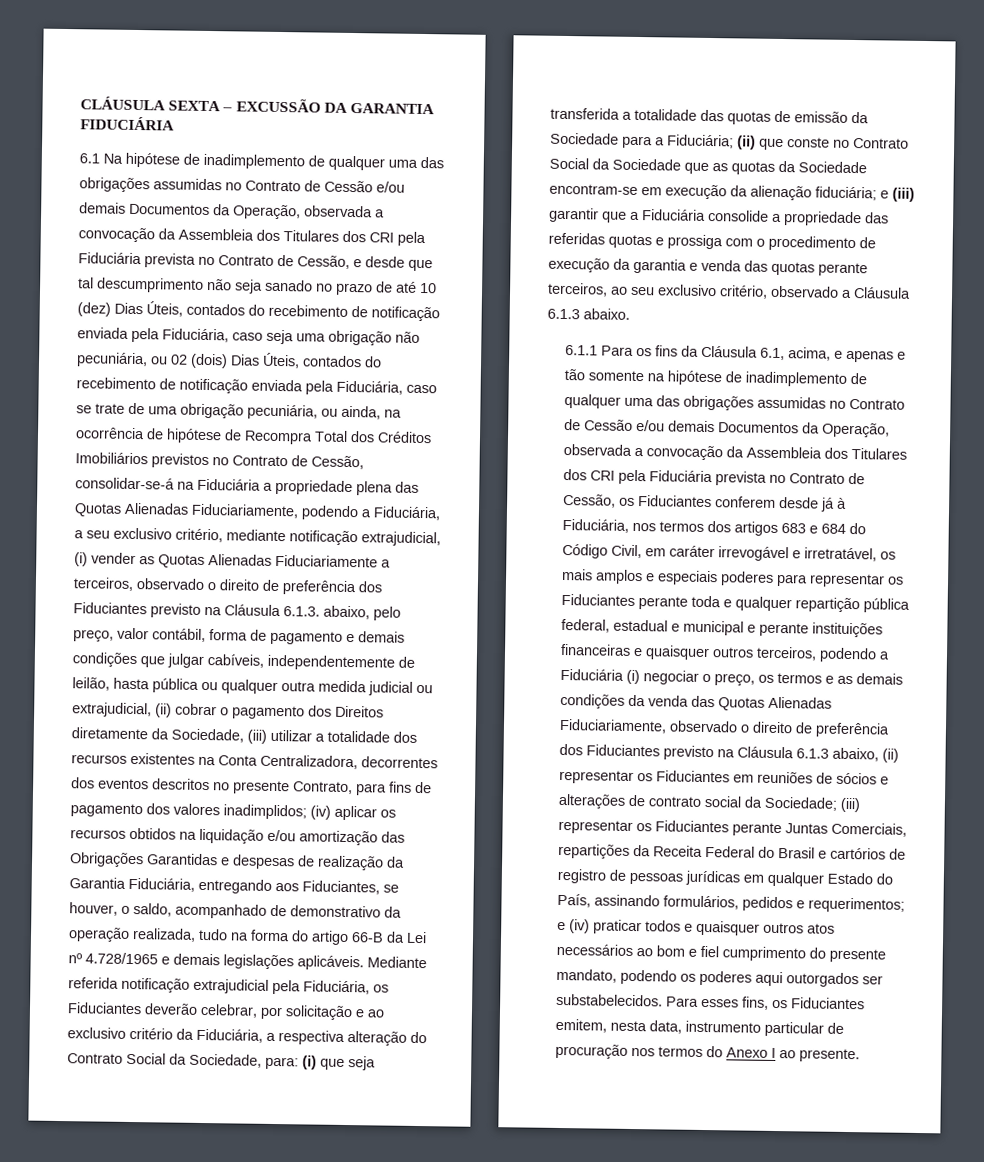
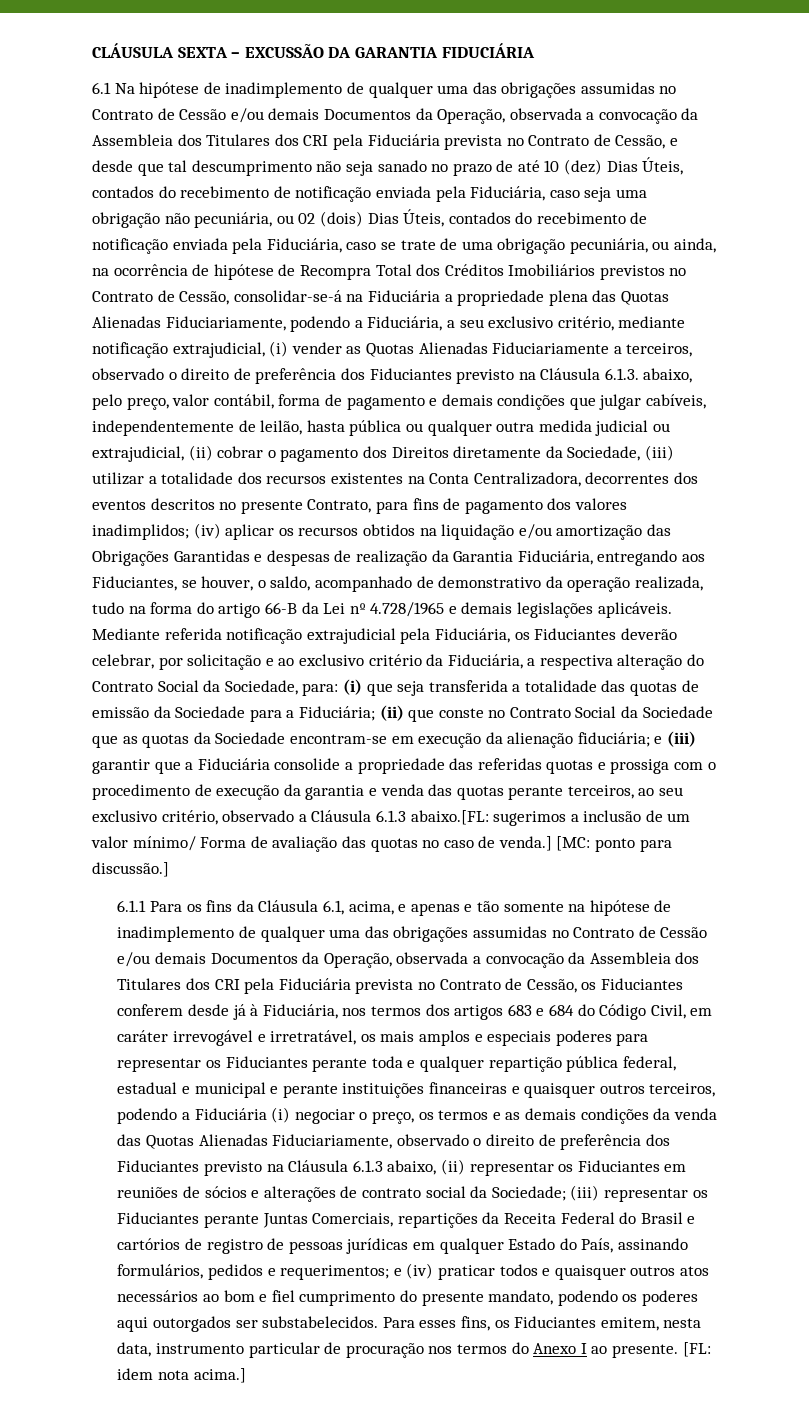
- e (iii) garantir que a Fiduciária consolide a propriedade das referidas quotas e prossiga com o procedimento de execução da garantia e venda das quotas perante terceiros, ao seu exclusivo critério, observado a Cláusula 6.1.3 abaixo.
+ e (iii) garantir que a Fiduciária consolide a propriedade das referidas quotas e prossiga com o procedimento de execução da garantia e venda das quotas perante terceiros, ao seu exclusivo critério, observado a Cláusula 6.1.3 abaixo.[FL: sugerimos a inclusão de um valor mínimo/ Forma de avaliação das quotas no caso de venda.] [MC: ponto para discussão.]
+ [FL: idem nota acima.]

